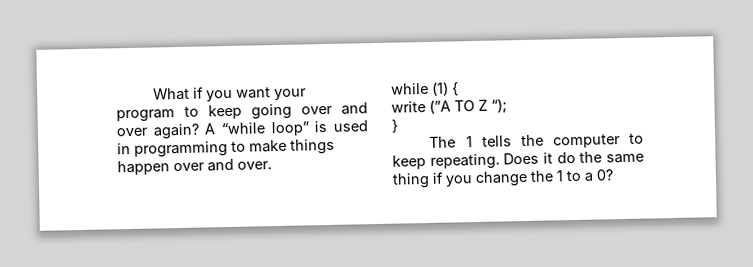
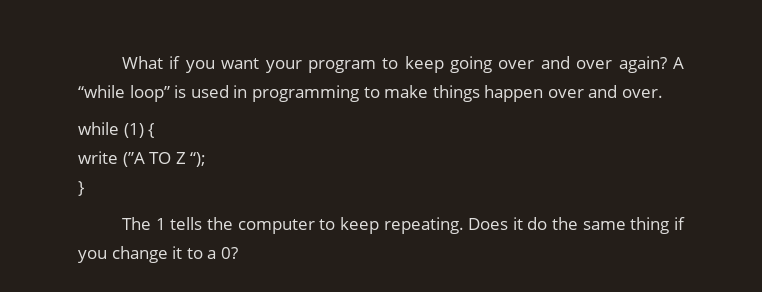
- Does it do the same thing if you change the 1 to a 0?
+ Does it do the same thing if you change it to a 0?

